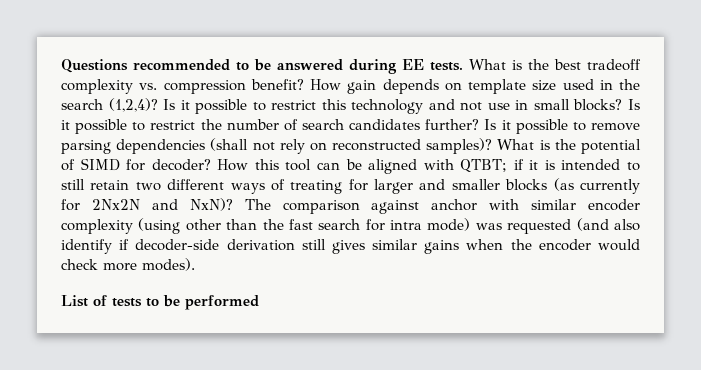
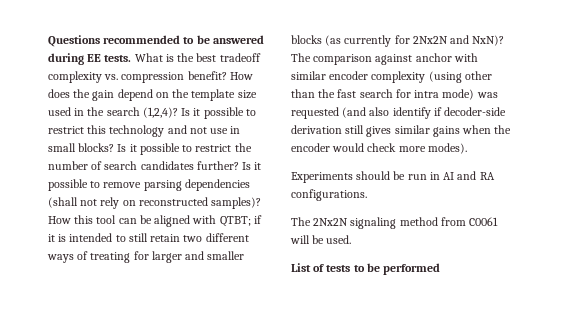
- How gain depends on template size used in the search (1,2,4)?
+ How does the gain depend on the template size used in the search (1,2,4)?
- What is the potential of SIMD for decoder?
+ Experiments should be run in AI and RA configurations.
+ The 2Nx2N signaling method from C0061 will be used.

